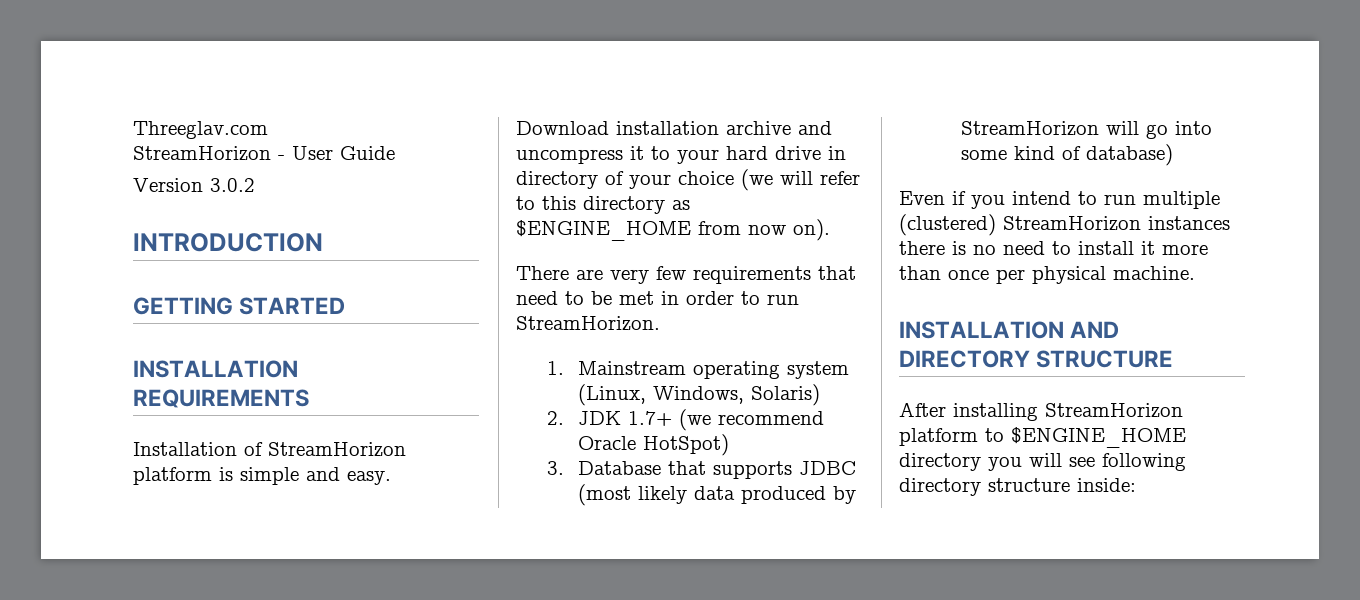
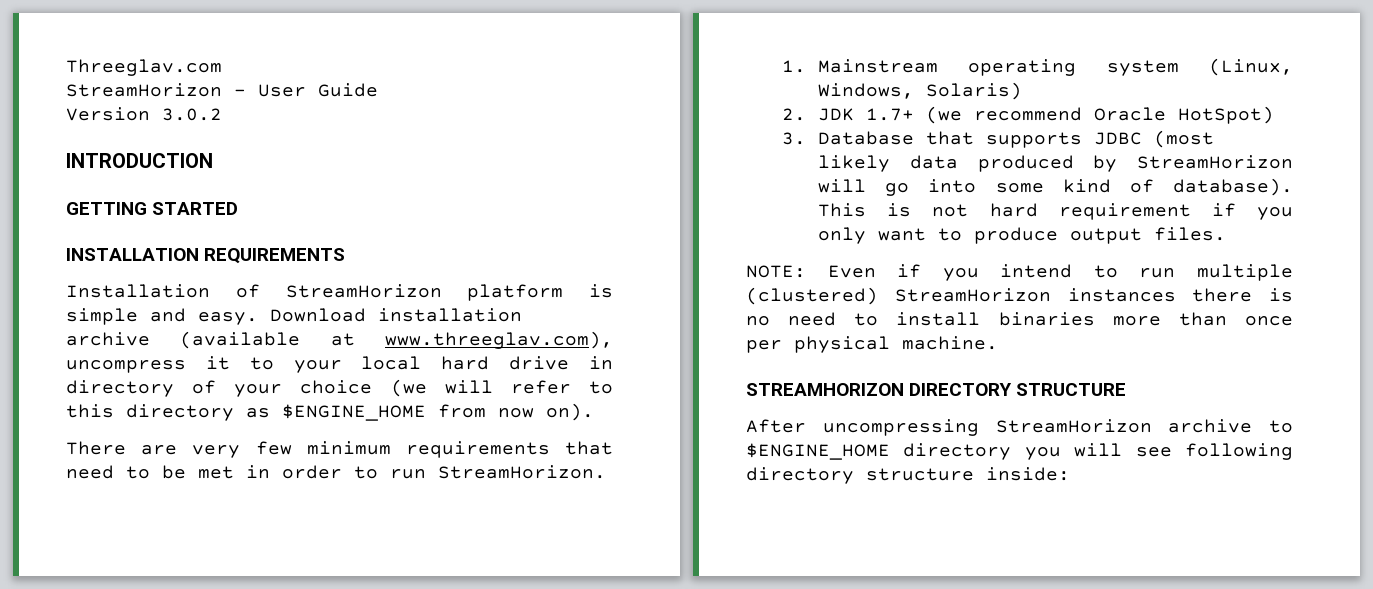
- Download installation archive and uncompress it to your hard drive in directory of your choice (we will refer to this directory as $ENGINE_HOME from now on).
+ Download installation archive (available at www.threeglav.com), uncompress it to your local hard drive in directory of your choice (we will refer to this directory as $ENGINE_HOME from now on).
- There are very few requirements that need to be met in order to run StreamHorizon.
+ There are very few minimum requirements that need to be met in order to run StreamHorizon.
- 3. Database that supports JDBC (most likely data produced by StreamHorizon will go into some kind of database)
- Even if you intend to run multiple (clustered) StreamHorizon instances there is no need to install it more than once per physical machine.
+ 3. Database that supports JDBC (most likely data produced by StreamHorizon will go into some kind of database). This is not hard requirement if you only want to produce output files.
+ NOTE: Even if you intend to run multiple (clustered) StreamHorizon instances there is no need to install binaries more than once per physical machine.
- INSTALLATION AND DIRECTORY STRUCTURE
+ STREAMHORIZON DIRECTORY STRUCTURE
- After installing StreamHorizon platform to $ENGINE_HOME directory you will see following directory structure inside:
+ After uncompressing StreamHorizon archive to $ENGINE_HOME directory you will see following directory structure inside:

